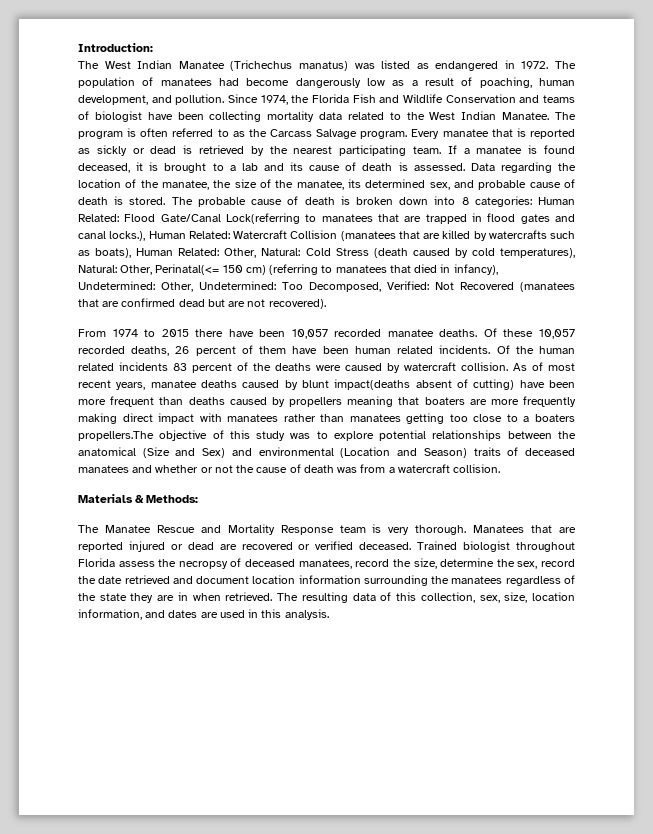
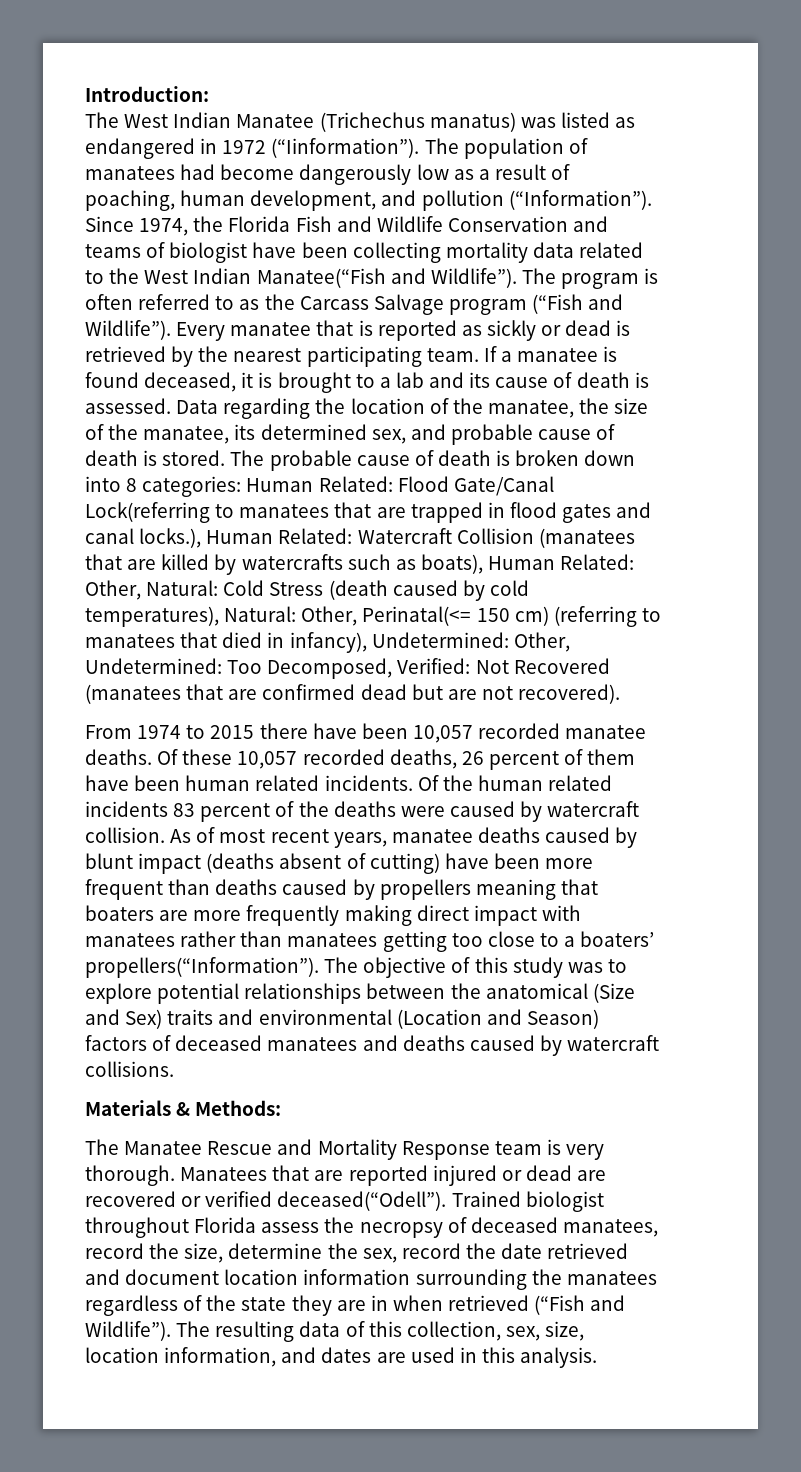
- The West Indian Manatee (Trichechus manatus) was listed as endangered in 1972.
+ The West Indian Manatee (Trichechus manatus) was listed as endangered in 1972 (“Iinformation”).
- The population of manatees had become dangerously low as a result of poaching, human development, and pollution.
+ The population of manatees had become dangerously low as a result of poaching, human development, and pollution (“Information”).
- Since 1974, the Florida Fish and Wildlife Conservation and teams of biologist have been collecting mortality data related to the West Indian Manatee.
+ Since 1974, the Florida Fish and Wildlife Conservation and teams of biologist have been collecting mortality data related to the West Indian Manatee(“Fish and Wildlife”).
- The program is often referred to as the Carcass Salvage program.
+ The program is often referred to as the Carcass Salvage program (“Fish and Wildlife”).
- As of most recent years, manatee deaths caused by blunt impact(deaths absent of cutting) have been more frequent than deaths caused by propellers meaning that boaters are more frequently making direct impact with manatees rather than manatees getting too close to a boaters propellers.The objective of this study was to explore potential relationships between the anatomical (Size and Sex) and environmental (Location and Season) traits of deceased manatees and whether or not the cause of death was from a watercraft collision.
+ As of most recent years, manatee deaths caused by blunt impact (deaths absent of cutting) have been more frequent than deaths caused by propellers meaning that boaters are more frequently making direct impact with manatees rather than manatees getting too close to a boaters’ propellers(“Information”). The objective of this study was to explore potential relationships between the anatomical (Size and Sex) traits and environmental (Location and Season) factors of deceased manatees and deaths caused by watercraft collisions.
- Manatees that are reported injured or dead are recovered or verified deceased.
+ Manatees that are reported injured or dead are recovered or verified deceased(“Odell”).
- Trained biologist throughout Florida assess the necropsy of deceased manatees, record the size, determine the sex, record the date retrieved and document location information surrounding the manatees regardless of the state they are in when retrieved.
+ Trained biologist throughout Florida assess the necropsy of deceased manatees, record the size, determine the sex, record the date retrieved and document location information surrounding the manatees regardless of the state they are in when retrieved (“Fish and Wildlife”).

